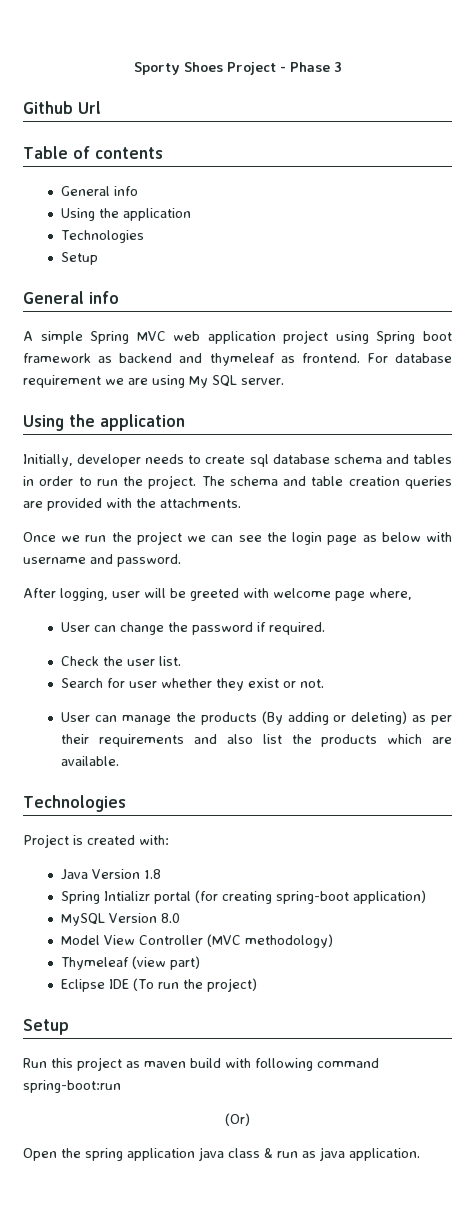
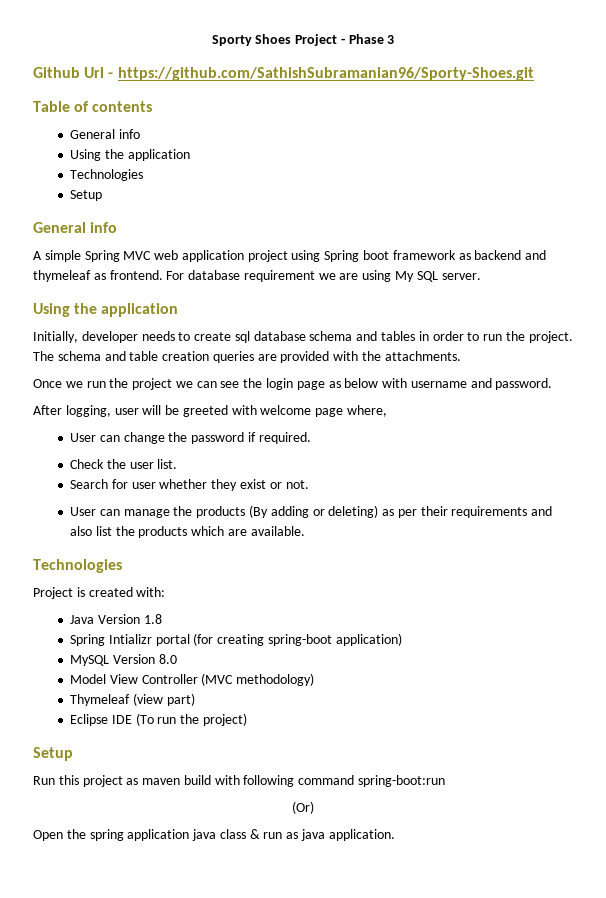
- Github Url
+ Github Url - https://github.com/SathishSubramanian96/Sporty-Shoes.git

